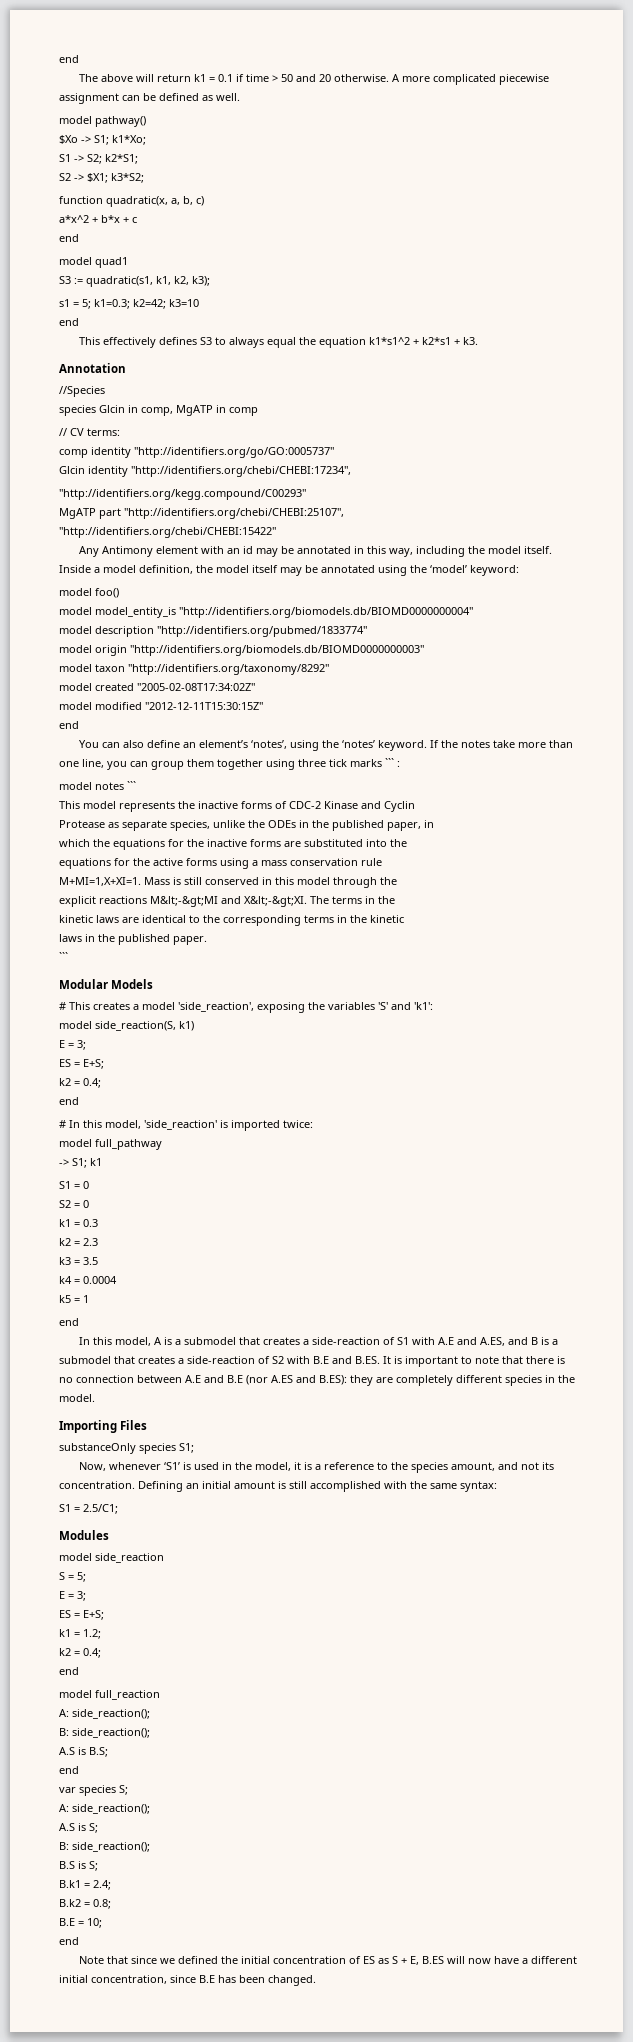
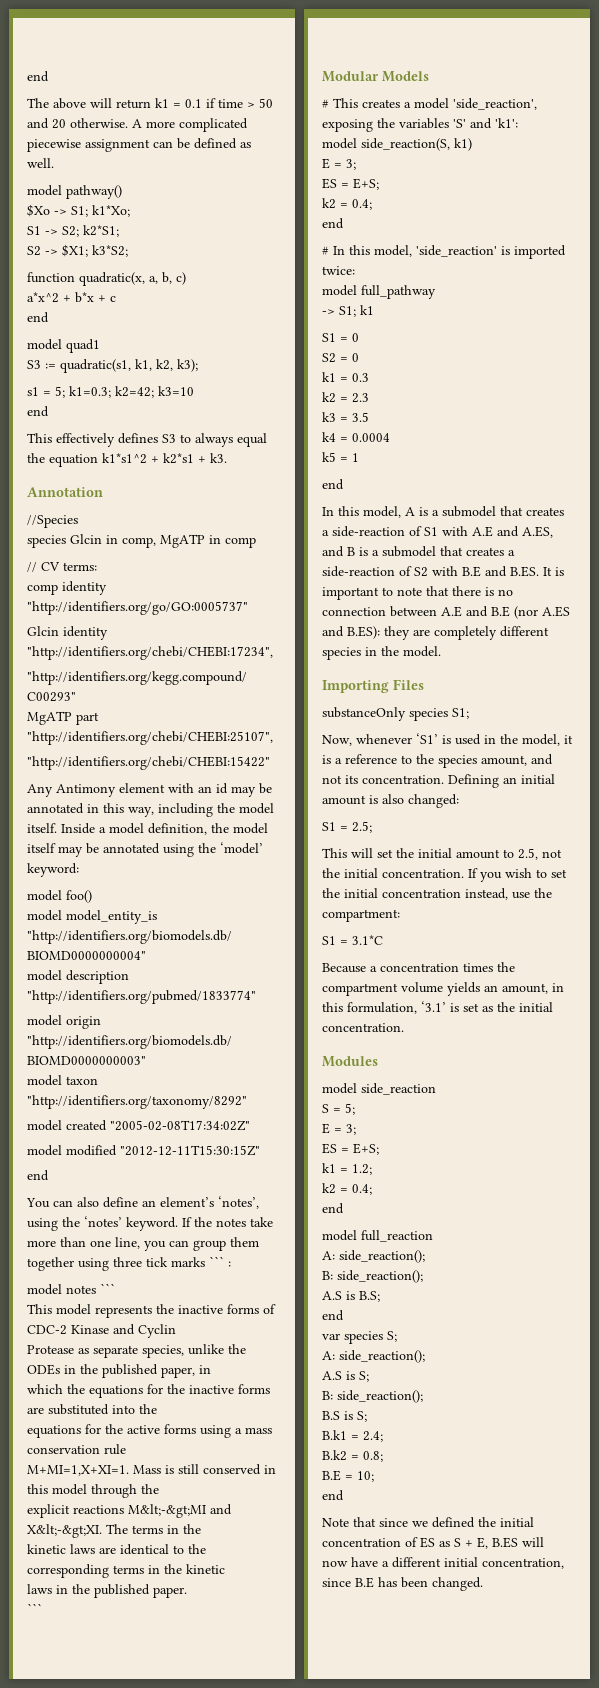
- Defining an initial amount is still accomplished with the same syntax:
- S1 = 2.5/C1;
+ Defining an initial amount is also changed:
+ S1 = 2.5;
+ This will set the initial amount to 2.5, not the initial concentration. If you wish to set the initial concentration instead, use the compartment:
+ S1 = 3.1*C
+ Because a concentration times the compartment volume yields an amount, in this formulation, ‘3.1’ is set as the initial concentration.

